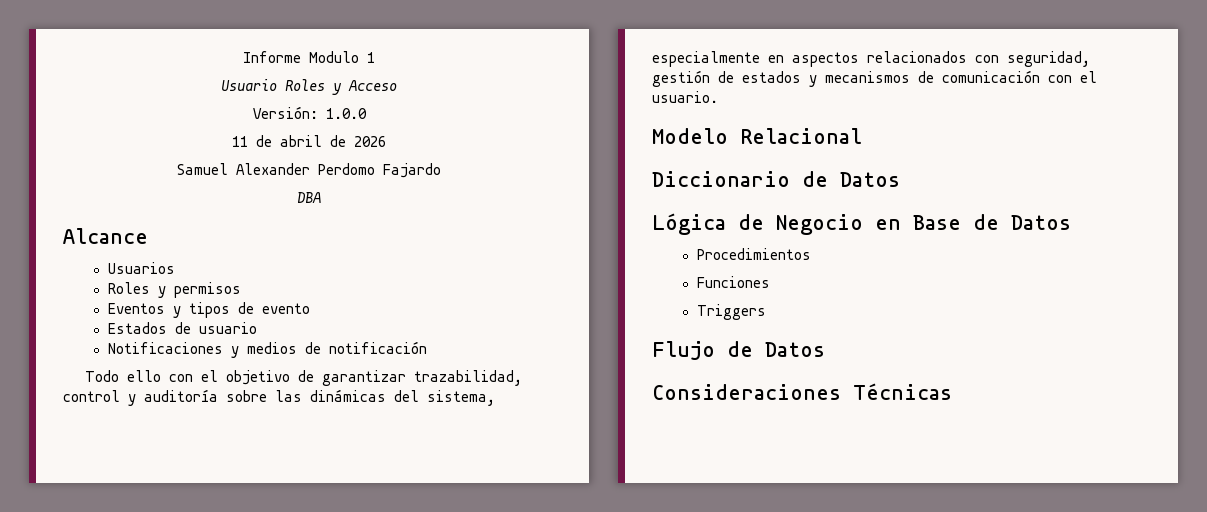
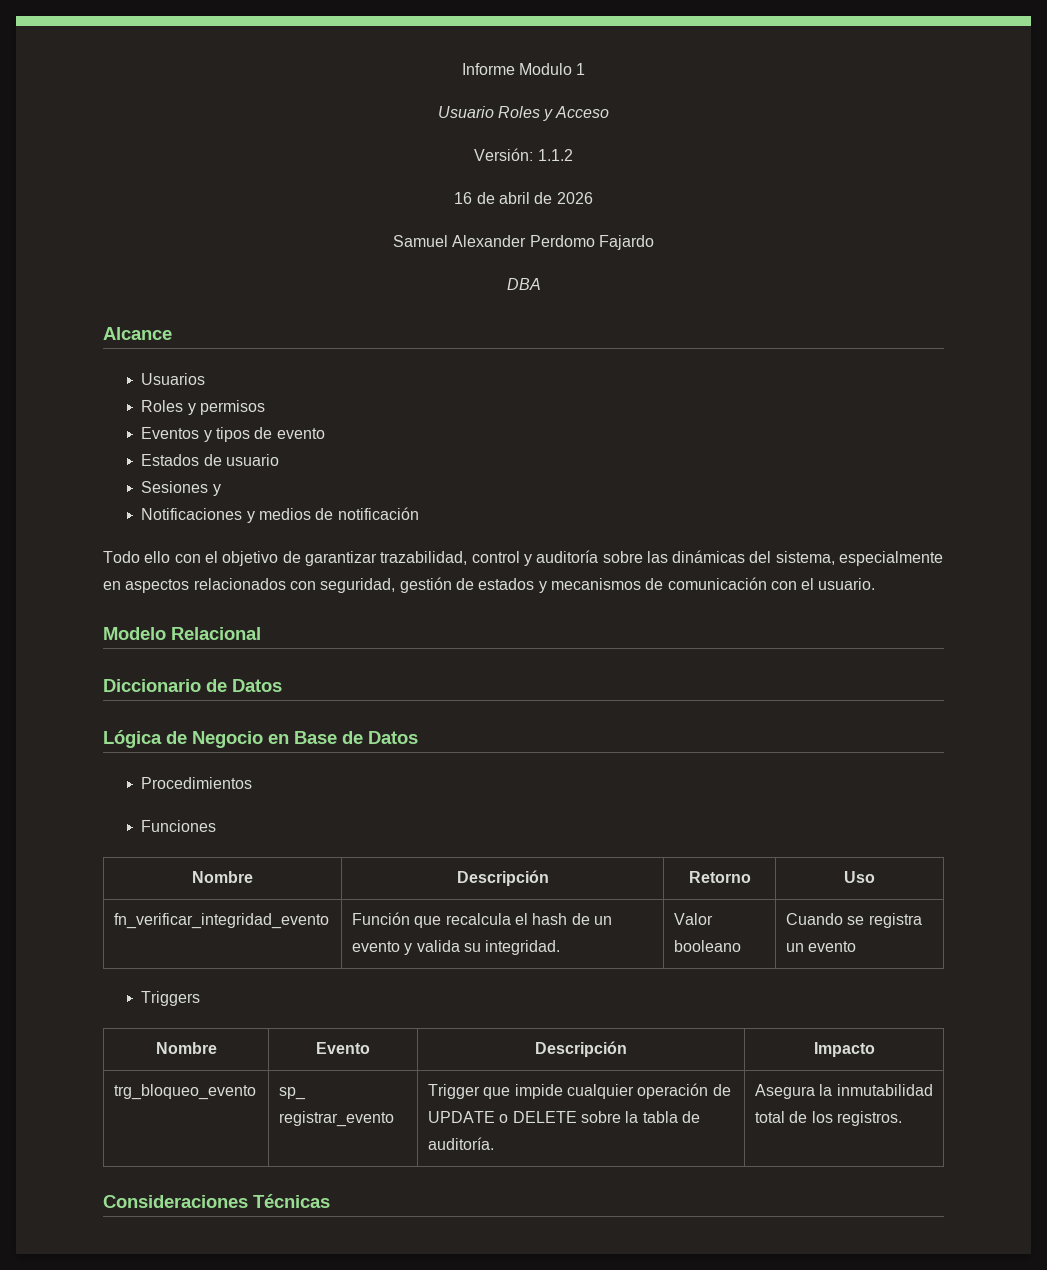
- Versión: 1.0.0
- 11 de abril de 2026
+ Versión: 1.1.2
+ 16 de abril de 2026
+ Sesiones y
+ Nombre | Descripción | Retorno | Uso
+ fn_verificar_integridad_evento | Función que recalcula el hash de un evento y valida su integridad. | Valor booleano | Cuando se registra un evento
  Triggers
- Flujo de Datos
+ Nombre | Evento | Descripción | Impacto
+ trg_bloqueo_evento | sp_ registrar_evento | Trigger que impide cualquier operación de UPDATE o DELETE sobre la tabla de auditoría. | Asegura la inmutabilidad total de los registros.

